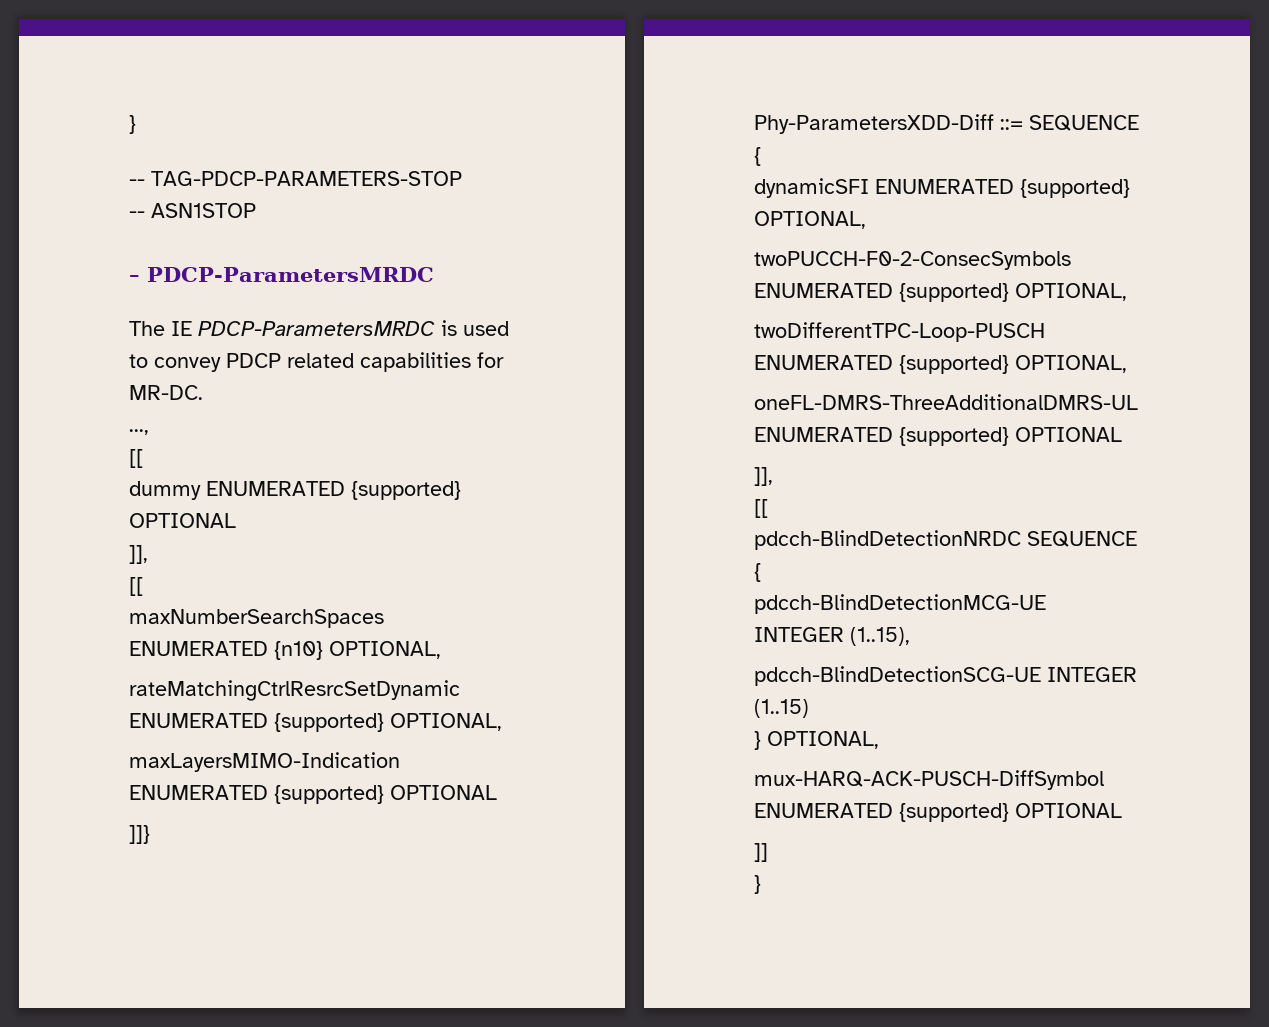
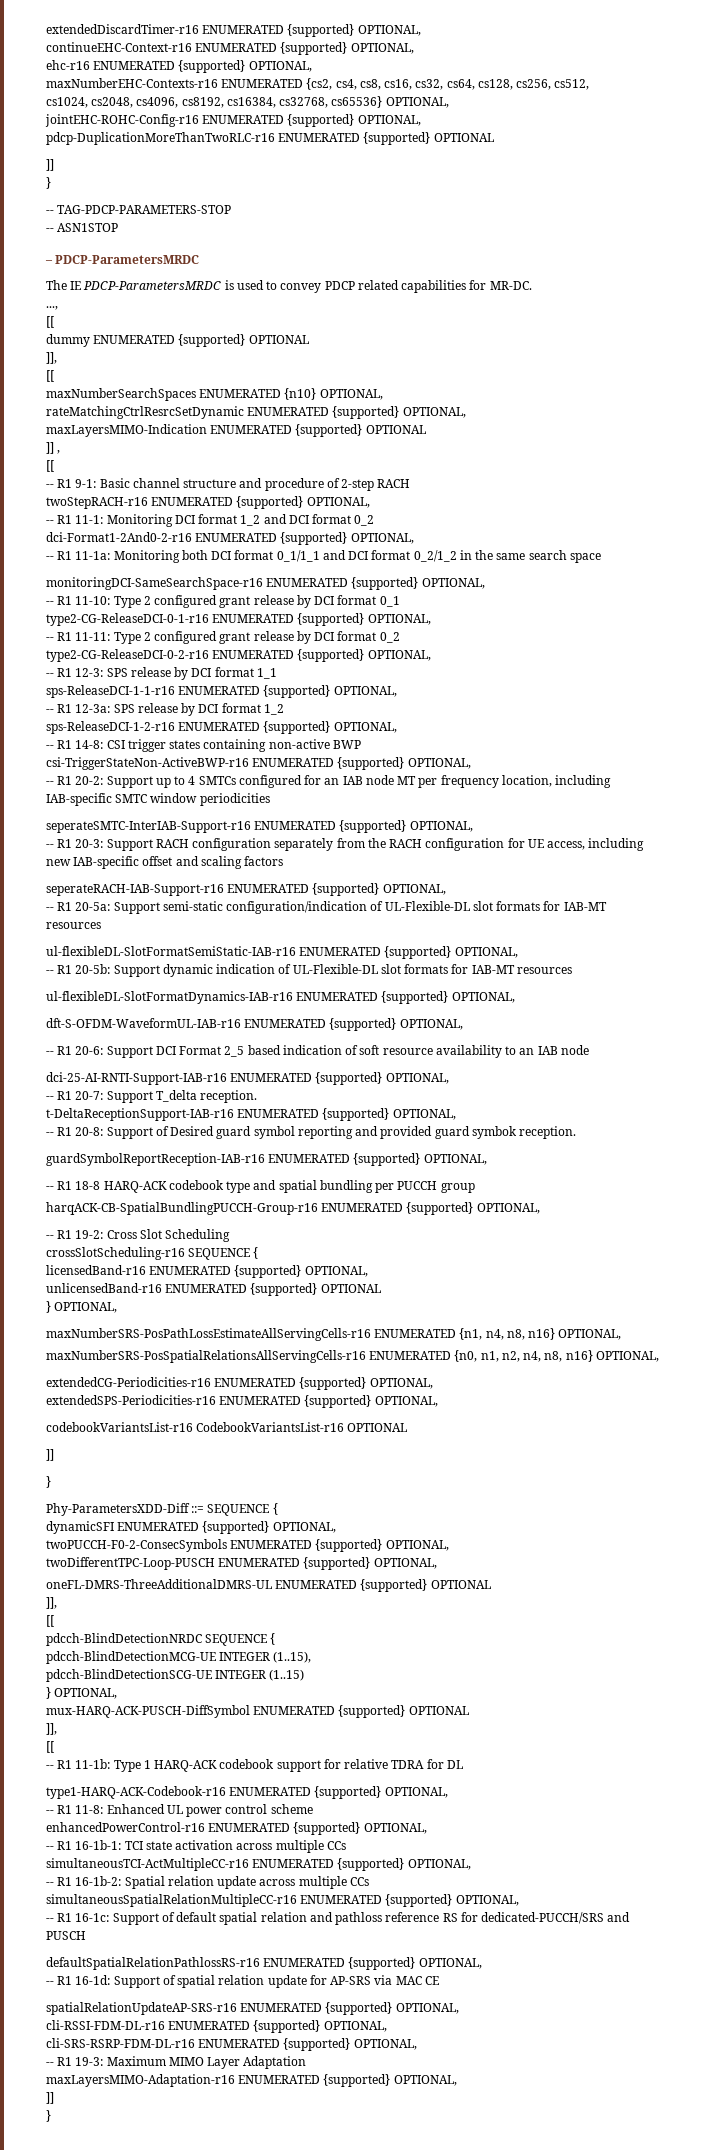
+ extendedDiscardTimer-r16 ENUMERATED {supported} OPTIONAL,
+ continueEHC-Context-r16 ENUMERATED {supported} OPTIONAL,
+ ehc-r16 ENUMERATED {supported} OPTIONAL,
+ maxNumberEHC-Contexts-r16 ENUMERATED {cs2, cs4, cs8, cs16, cs32, cs64, cs128, cs256, cs512,
+ cs1024, cs2048, cs4096, cs8192, cs16384, cs32768, cs65536} OPTIONAL,
+ jointEHC-ROHC-Config-r16 ENUMERATED {supported} OPTIONAL,
+ pdcp-DuplicationMoreThanTwoRLC-r16 ENUMERATED {supported} OPTIONAL
+ ]]
- ]]}
+ ]] ,
+ [[
+ -- R1 9-1: Basic channel structure and procedure of 2-step RACH
+ twoStepRACH-r16 ENUMERATED {supported} OPTIONAL,
+ -- R1 11-1: Monitoring DCI format 1_2 and DCI format 0_2
+ dci-Format1-2And0-2-r16 ENUMERATED {supported} OPTIONAL,
+ -- R1 11-1a: Monitoring both DCI format 0_1/1_1 and DCI format 0_2/1_2 in the same search space
+ monitoringDCI-SameSearchSpace-r16 ENUMERATED {supported} OPTIONAL,
+ -- R1 11-10: Type 2 configured grant release by DCI format 0_1
+ type2-CG-ReleaseDCI-0-1-r16 ENUMERATED {supported} OPTIONAL,
+ -- R1 11-11: Type 2 configured grant release by DCI format 0_2
+ type2-CG-ReleaseDCI-0-2-r16 ENUMERATED {supported} OPTIONAL,
+ -- R1 12-3: SPS release by DCI format 1_1
+ sps-ReleaseDCI-1-1-r16 ENUMERATED {supported} OPTIONAL,
+ -- R1 12-3a: SPS release by DCI format 1_2
+ sps-ReleaseDCI-1-2-r16 ENUMERATED {supported} OPTIONAL,
+ -- R1 14-8: CSI trigger states containing non-active BWP
+ csi-TriggerStateNon-ActiveBWP-r16 ENUMERATED {supported} OPTIONAL,
+ -- R1 20-2: Support up to 4 SMTCs configured for an IAB node MT per frequency location, including IAB-specific SMTC window periodicities
+ seperateSMTC-InterIAB-Support-r16 ENUMERATED {supported} OPTIONAL,
+ -- R1 20-3: Support RACH configuration separately from the RACH configuration for UE access, including new IAB-specific offset and scaling factors
+ seperateRACH-IAB-Support-r16 ENUMERATED {supported} OPTIONAL,
+ -- R1 20-5a: Support semi-static configuration/indication of UL-Flexible-DL slot formats for IAB-MT resources
+ ul-flexibleDL-SlotFormatSemiStatic-IAB-r16 ENUMERATED {supported} OPTIONAL,
+ -- R1 20-5b: Support dynamic indication of UL-Flexible-DL slot formats for IAB-MT resources
+ ul-flexibleDL-SlotFormatDynamics-IAB-r16 ENUMERATED {supported} OPTIONAL,
+ dft-S-OFDM-WaveformUL-IAB-r16 ENUMERATED {supported} OPTIONAL,
+ -- R1 20-6: Support DCI Format 2_5 based indication of soft resource availability to an IAB node
+ dci-25-AI-RNTI-Support-IAB-r16 ENUMERATED {supported} OPTIONAL,
+ -- R1 20-7: Support T_delta reception.
+ t-DeltaReceptionSupport-IAB-r16 ENUMERATED {supported} OPTIONAL,
+ -- R1 20-8: Support of Desired guard symbol reporting and provided guard symbok reception.
+ guardSymbolReportReception-IAB-r16 ENUMERATED {supported} OPTIONAL,
+ -- R1 18-8 HARQ-ACK codebook type and spatial bundling per PUCCH group
+ harqACK-CB-SpatialBundlingPUCCH-Group-r16 ENUMERATED {supported} OPTIONAL,
+ -- R1 19-2: Cross Slot Scheduling
+ crossSlotScheduling-r16 SEQUENCE {
+ licensedBand-r16 ENUMERATED {supported} OPTIONAL,
+ unlicensedBand-r16 ENUMERATED {supported} OPTIONAL
+ } OPTIONAL,
+ maxNumberSRS-PosPathLossEstimateAllServingCells-r16 ENUMERATED {n1, n4, n8, n16} OPTIONAL,
+ maxNumberSRS-PosSpatialRelationsAllServingCells-r16 ENUMERATED {n0, n1, n2, n4, n8, n16} OPTIONAL,
+ extendedCG-Periodicities-r16 ENUMERATED {supported} OPTIONAL,
+ extendedSPS-Periodicities-r16 ENUMERATED {supported} OPTIONAL,
+ codebookVariantsList-r16 CodebookVariantsList-r16 OPTIONAL
+ ]]
+ }
  mux-HARQ-ACK-PUSCH-DiffSymbol ENUMERATED {supported} OPTIONAL
+ ]],
+ [[
+ -- R1 11-1b: Type 1 HARQ-ACK codebook support for relative TDRA for DL
+ type1-HARQ-ACK-Codebook-r16 ENUMERATED {supported} OPTIONAL,
+ -- R1 11-8: Enhanced UL power control scheme
+ enhancedPowerControl-r16 ENUMERATED {supported} OPTIONAL,
+ -- R1 16-1b-1: TCI state activation across multiple CCs
+ simultaneousTCI-ActMultipleCC-r16 ENUMERATED {supported} OPTIONAL,
+ -- R1 16-1b-2: Spatial relation update across multiple CCs
+ simultaneousSpatialRelationMultipleCC-r16 ENUMERATED {supported} OPTIONAL,
+ -- R1 16-1c: Support of default spatial relation and pathloss reference RS for dedicated-PUCCH/SRS and PUSCH
+ defaultSpatialRelationPathlossRS-r16 ENUMERATED {supported} OPTIONAL,
+ -- R1 16-1d: Support of spatial relation update for AP-SRS via MAC CE
+ spatialRelationUpdateAP-SRS-r16 ENUMERATED {supported} OPTIONAL,
+ cli-RSSI-FDM-DL-r16 ENUMERATED {supported} OPTIONAL,
+ cli-SRS-RSRP-FDM-DL-r16 ENUMERATED {supported} OPTIONAL,
+ -- R1 19-3: Maximum MIMO Layer Adaptation
+ maxLayersMIMO-Adaptation-r16 ENUMERATED {supported} OPTIONAL,

